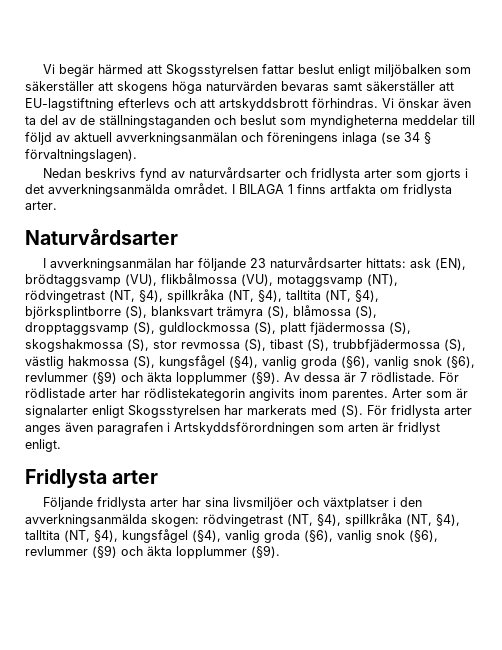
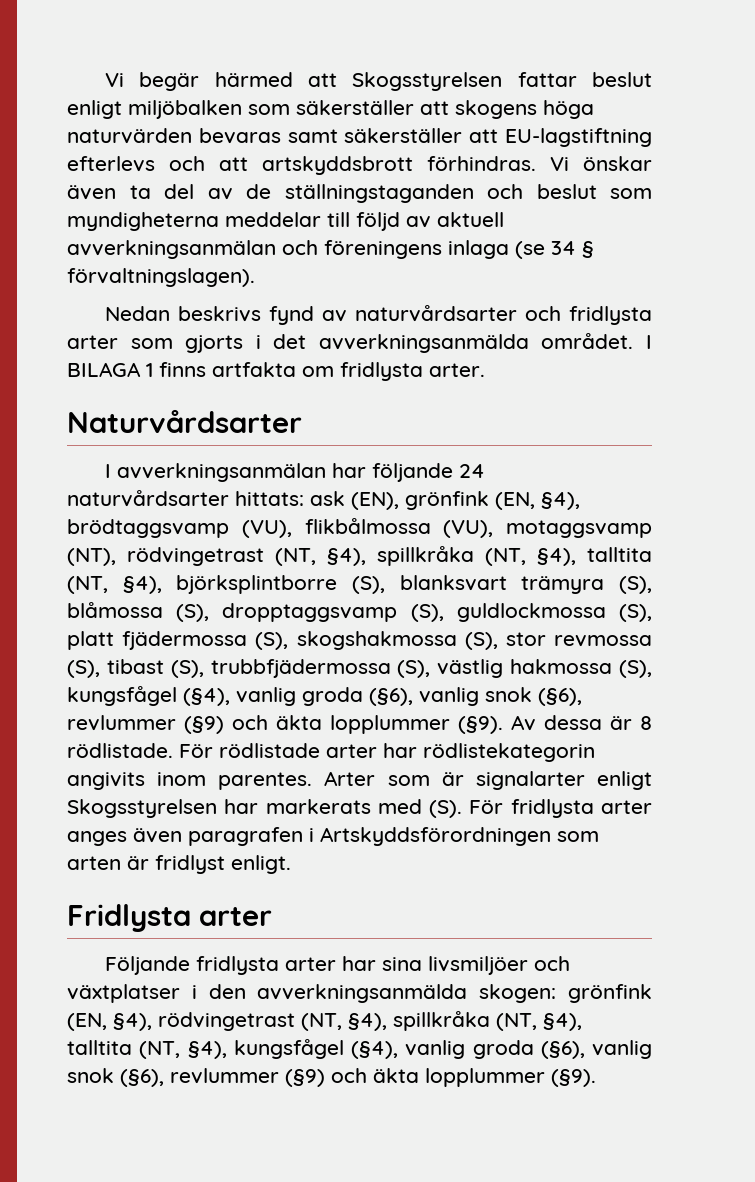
- I avverkningsanmälan har följande 23 naturvårdsarter hittats:
+ I avverkningsanmälan har följande 24 naturvårdsarter hittats:
- ask (EN), brödtaggsvamp (VU), flikbålmossa (VU), motaggsvamp (NT), rödvingetrast (NT, §4), spillkråka (NT, §4), talltita (NT, §4), björksplintborre (S), blanksvart trämyra (S), blåmossa (S), dropptaggsvamp (S), guldlockmossa (S), platt fjädermossa (S), skogshakmossa (S), stor revmossa (S), tibast (S), trubbfjädermossa (S), västlig hakmossa (S), kungsfågel (§4), vanlig groda (§6), vanlig snok (§6), revlummer (§9) och äkta lopplummer (§9).
+ ask (EN), grönfink (EN, §4), brödtaggsvamp (VU), flikbålmossa (VU), motaggsvamp (NT), rödvingetrast (NT, §4), spillkråka (NT, §4), talltita (NT, §4), björksplintborre (S), blanksvart trämyra (S), blåmossa (S), dropptaggsvamp (S), guldlockmossa (S), platt fjädermossa (S), skogshakmossa (S), stor revmossa (S), tibast (S), trubbfjädermossa (S), västlig hakmossa (S), kungsfågel (§4), vanlig groda (§6), vanlig snok (§6), revlummer (§9) och äkta lopplummer (§9).
- Av dessa är 7 rödlistade.
+ Av dessa är 8 rödlistade.
- Följande fridlysta arter har sina livsmiljöer och växtplatser i den avverkningsanmälda skogen: rödvingetrast (NT, §4), spillkråka (NT, §4), talltita (NT, §4), kungsfågel (§4), vanlig groda (§6), vanlig snok (§6), revlummer (§9) och äkta lopplummer (§9).
+ Följande fridlysta arter har sina livsmiljöer och växtplatser i den avverkningsanmälda skogen: grönfink (EN, §4), rödvingetrast (NT, §4), spillkråka (NT, §4), talltita (NT, §4), kungsfågel (§4), vanlig groda (§6), vanlig snok (§6), revlummer (§9) och äkta lopplummer (§9).

